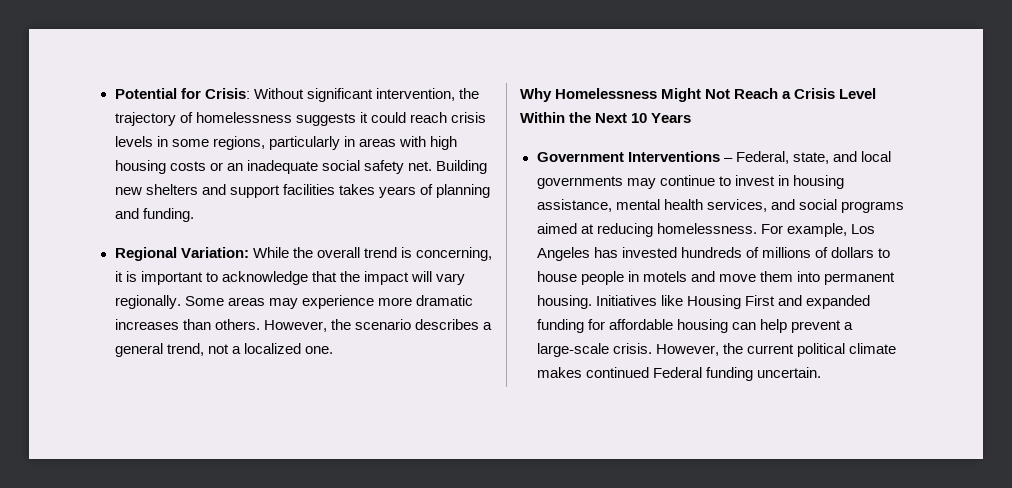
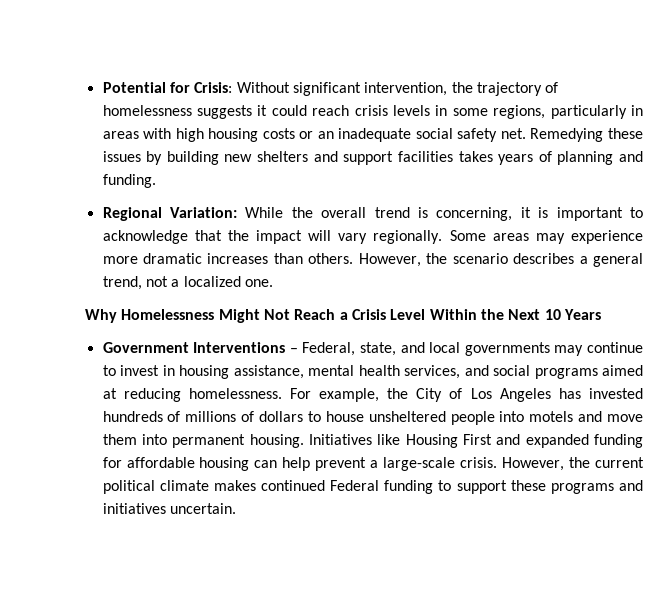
- Building new shelters and support facilities takes years of planning and funding.
+ Remedying these issues by building new shelters and support facilities takes years of planning and funding.
- For example, Los Angeles has invested hundreds of millions of dollars to house people in motels and move them into permanent housing.
+ For example, the City of Los Angeles has invested hundreds of millions of dollars to house unsheltered people into motels and move them into permanent housing.
- However, the current political climate makes continued Federal funding uncertain.
+ However, the current political climate makes continued Federal funding to support these programs and initiatives uncertain.

